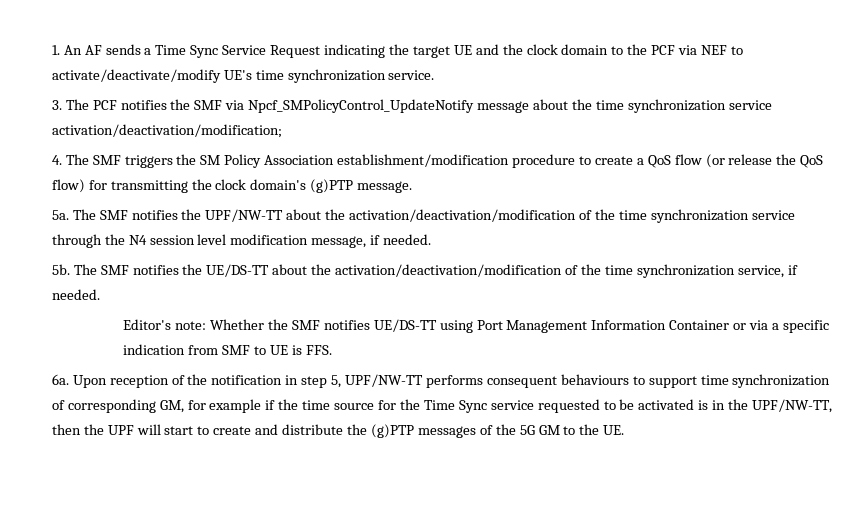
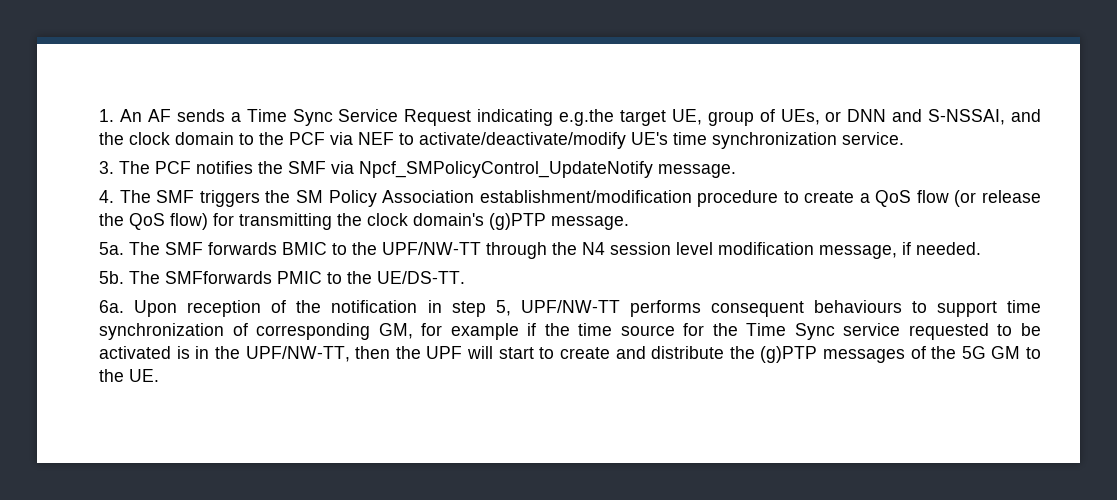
- 1. An AF sends a Time Sync Service Request indicating the target UE and the clock domain to the PCF via NEF to activate/deactivate/modify UE's time synchronization service.
+ 1. An AF sends a Time Sync Service Request indicating e.g.the target UE, group of UEs, or DNN and S-NSSAI, and the clock domain to the PCF via NEF to activate/deactivate/modify UE's time synchronization service.
- 3. The PCF notifies the SMF via Npcf_SMPolicyControl_UpdateNotify message about the time synchronization service activation/deactivation/modification;
+ 3. The PCF notifies the SMF via Npcf_SMPolicyControl_UpdateNotify message.
- The SMF notifies the UPF/NW-TT about the activation/deactivation/modification of the time synchronization service through the N4 session level modification message, if needed.
+ The SMF forwards BMIC to the UPF/NW-TT through the N4 session level modification message, if needed.
- The SMF notifies the UE/DS-TT about the activation/deactivation/modification of the time synchronization service, if needed.
- Editor's note: Whether the SMF notifies UE/DS-TT using Port Management Information Container or via a specific indication from SMF to UE is FFS.
+ The SMFforwards PMIC to the UE/DS-TT.

